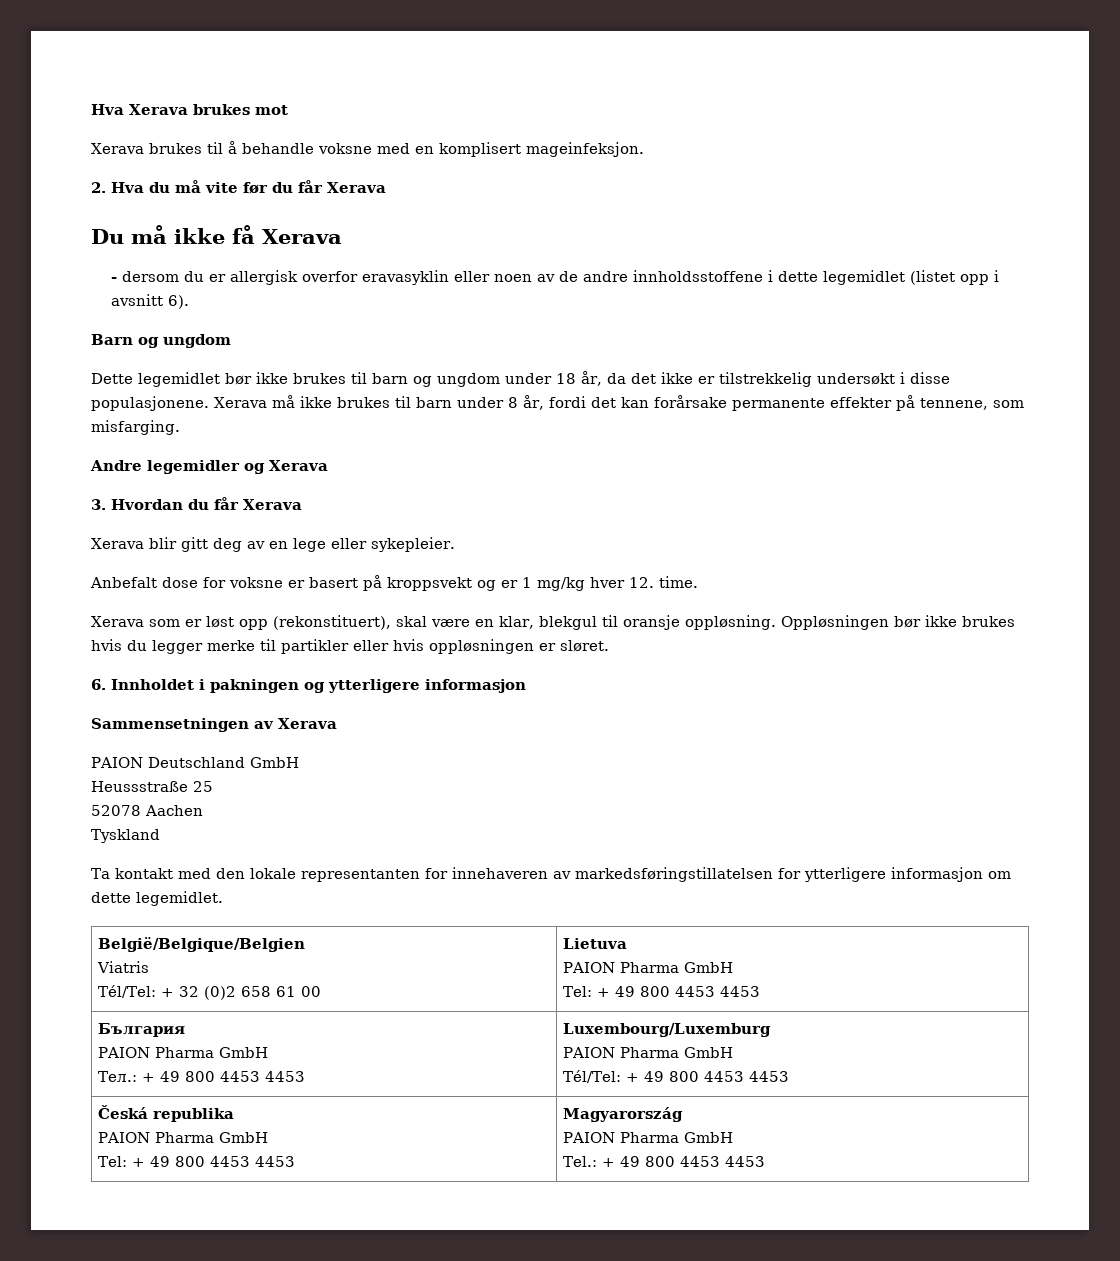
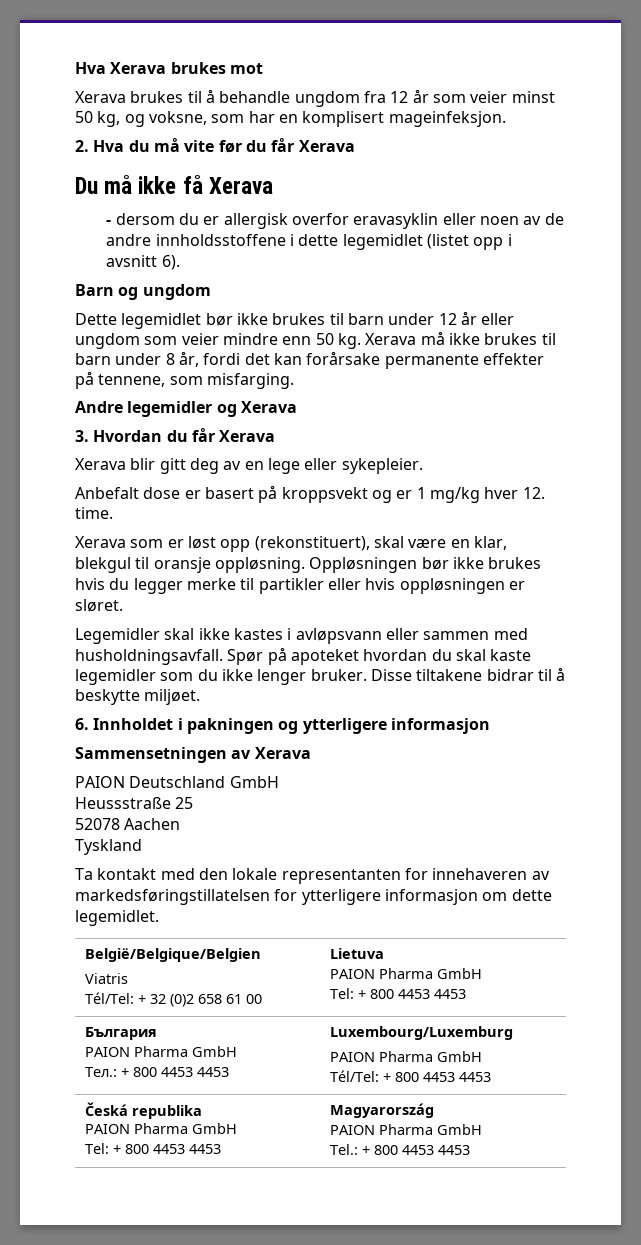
- Xerava brukes til å behandle voksne med en komplisert mageinfeksjon.
+ Xerava brukes til å behandle ungdom fra 12 år som veier minst 50 kg, og voksne, som har en komplisert mageinfeksjon.
- Dette legemidlet bør ikke brukes til barn og ungdom under 18 år, da det ikke er tilstrekkelig undersøkt i disse populasjonene.
+ Dette legemidlet bør ikke brukes til barn under 12 år eller ungdom som veier mindre enn 50 kg.
- Anbefalt dose for voksne er basert på kroppsvekt og er 1 mg/kg hver 12. time.
+ Anbefalt dose er basert på kroppsvekt og er 1 mg/kg hver 12. time.
+ Legemidler skal ikke kastes i avløpsvann eller sammen med husholdningsavfall. Spør på apoteket hvordan du skal kaste legemidler som du ikke lenger bruker. Disse tiltakene bidrar til å beskytte miljøet.
  België/Belgique/Belgien
  Viatris
  Tél/Tel: + 32 (0)2 658 61 00 | Lietuva
  PAION Pharma GmbH
- Tel: + 49 800 4453 4453
+ Tel: + 800 4453 4453
  България
  PAION Pharma GmbH
- Teл.: + 49 800 4453 4453 | Luxembourg/Luxemburg
+ Teл.: + 800 4453 4453 | Luxembourg/Luxemburg
  PAION Pharma GmbH
- Tél/Tel: + 49 800 4453 4453
+ Tél/Tel: + 800 4453 4453
  Česká republika
  PAION Pharma GmbH
- Tel: + 49 800 4453 4453 | Magyarország
+ Tel: + 800 4453 4453 | Magyarország
  PAION Pharma GmbH
- Tel.: + 49 800 4453 4453
+ Tel.: + 800 4453 4453

